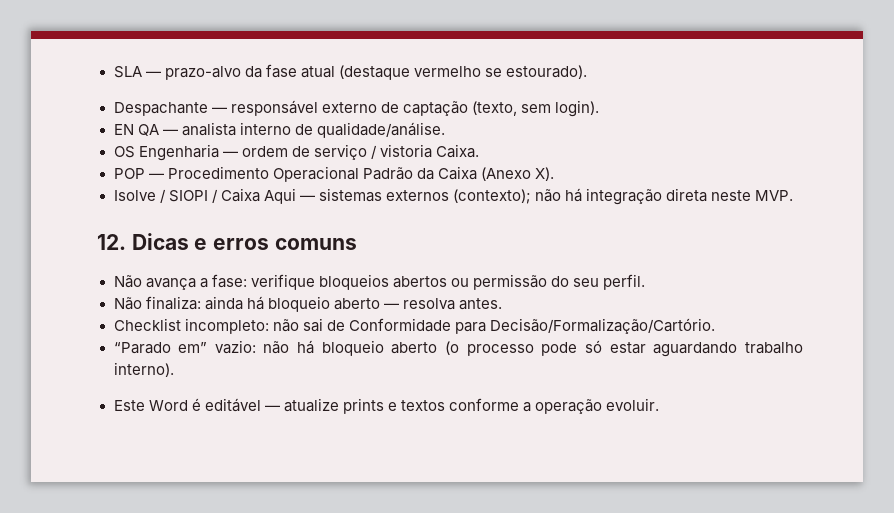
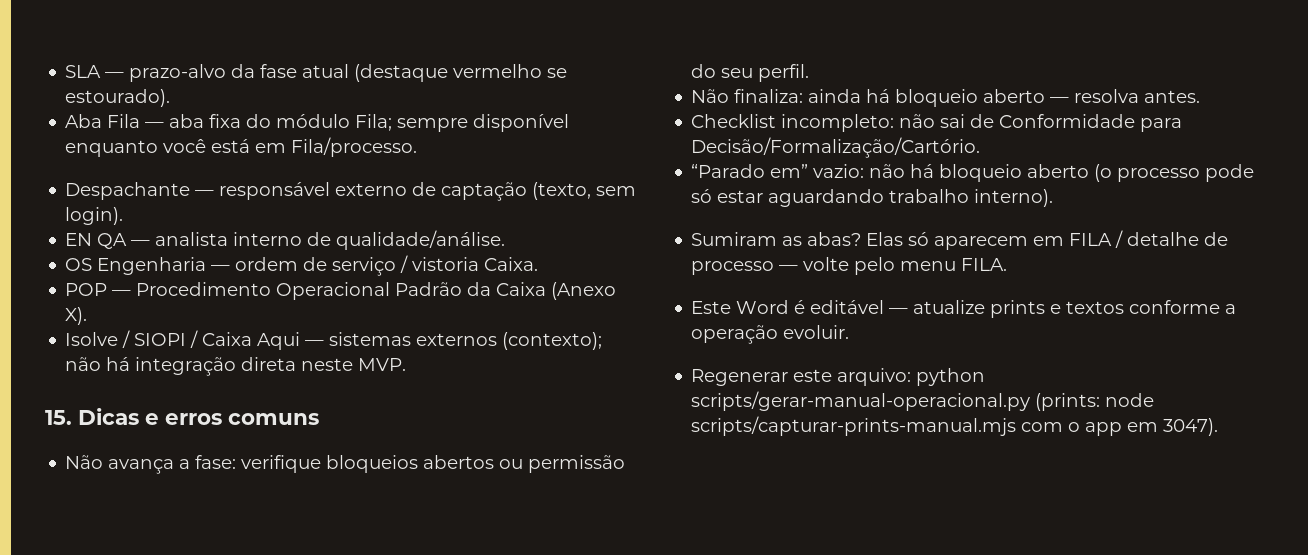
+ Aba Fila — aba fixa do módulo Fila; sempre disponível enquanto você está em Fila/processo.
- 12. Dicas e erros comuns
+ 15. Dicas e erros comuns
+ Sumiram as abas? Elas só aparecem em FILA / detalhe de processo — volte pelo menu FILA.
+ Regenerar este arquivo: python scripts/gerar-manual-operacional.py (prints: node scripts/capturar-prints-manual.mjs com o app em 3047).

